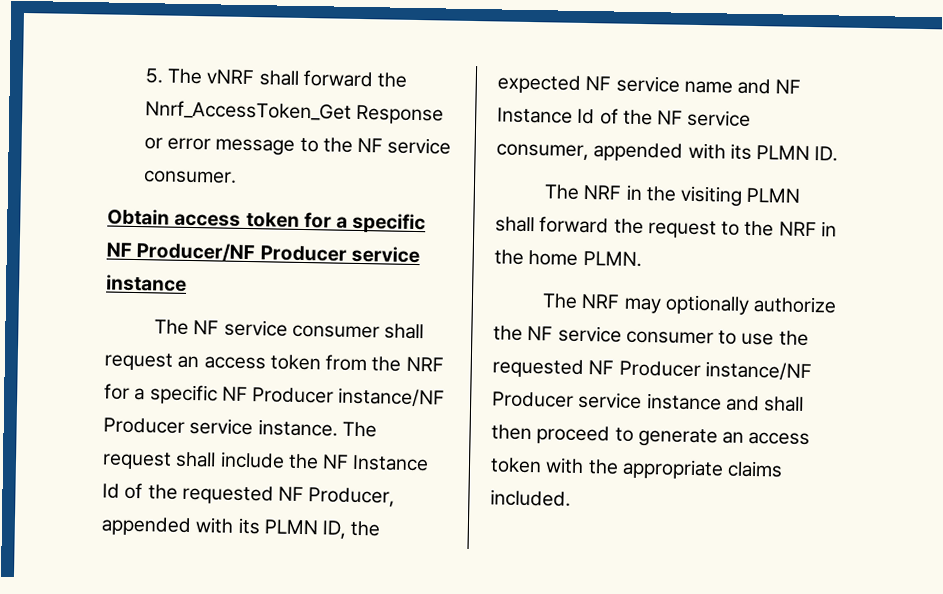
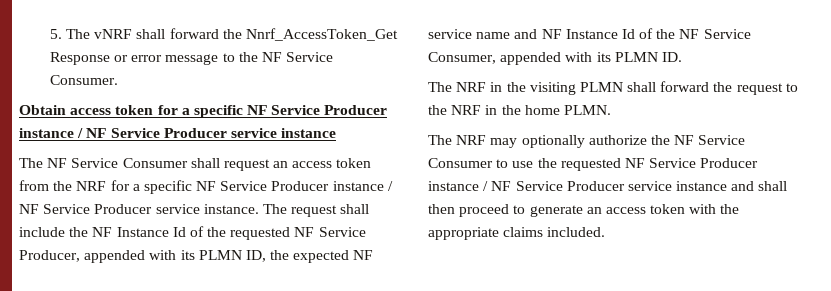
- 5. The vNRF shall forward the Nnrf_AccessToken_Get Response or error message to the NF service consumer.
+ 5. The vNRF shall forward the Nnrf_AccessToken_Get Response or error message to the NF Service Consumer.
- Obtain access token for a specific NF Producer/NF Producer service instance
+ Obtain access token for a specific NF Service Producer instance / NF Service Producer service instance
- The NF service consumer shall request an access token from the NRF for a specific NF Producer instance/NF Producer service instance.
+ The NF Service Consumer shall request an access token from the NRF for a specific NF Service Producer instance / NF Service Producer service instance.
- The request shall include the NF Instance Id of the requested NF Producer, appended with its PLMN ID, the expected NF service name and NF Instance Id of the NF service consumer, appended with its PLMN ID.
+ The request shall include the NF Instance Id of the requested NF Service Producer, appended with its PLMN ID, the expected NF service name and NF Instance Id of the NF Service Consumer, appended with its PLMN ID.
- The NRF may optionally authorize the NF service consumer to use the requested NF Producer instance/NF Producer service instance and shall then proceed to generate an access token with the appropriate claims included.
+ The NRF may optionally authorize the NF Service Consumer to use the requested NF Service Producer instance / NF Service Producer service instance and shall then proceed to generate an access token with the appropriate claims included.

